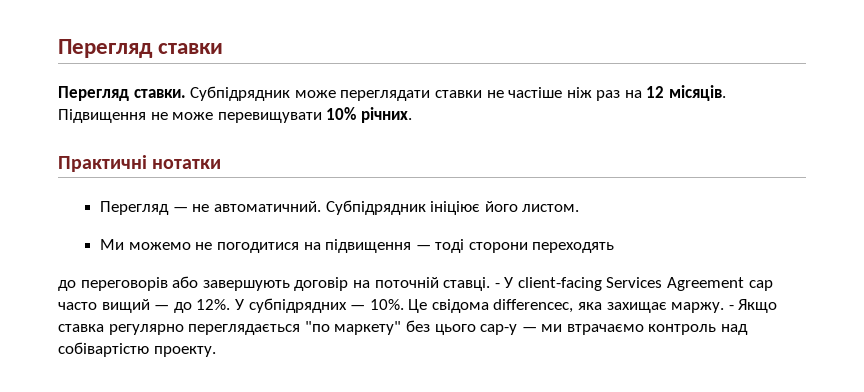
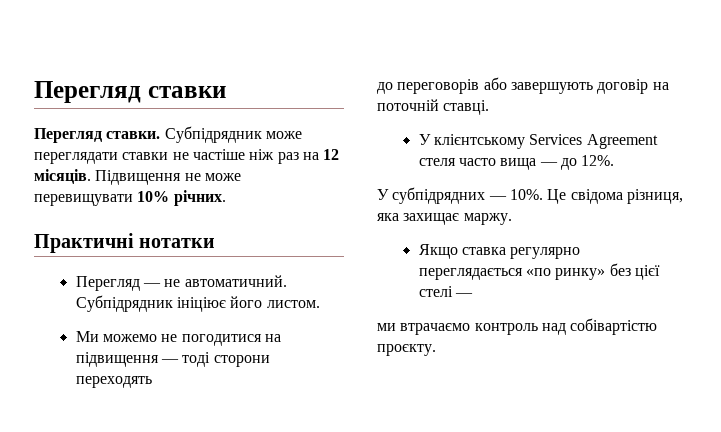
- до переговорів або завершують договір на поточній ставці. - У client-facing Services Agreement cap часто вищий — до 12%. У субпідрядних — 10%.
+ до переговорів або завершують договір на поточній ставці.
+ У клієнтському Services Agreement стеля часто вища — до 12%.
+ У субпідрядних — 10%.
- Це свідома differenceс, яка захищає маржу. - Якщо ставка регулярно переглядається "по маркету" без цього cap-у — ми втрачаємо контроль над собівартістю проекту.
+ Це свідома різниця, яка захищає маржу.
+ Якщо ставка регулярно переглядається «по ринку» без цієї стелі —
+ ми втрачаємо контроль над собівартістю проєкту.

